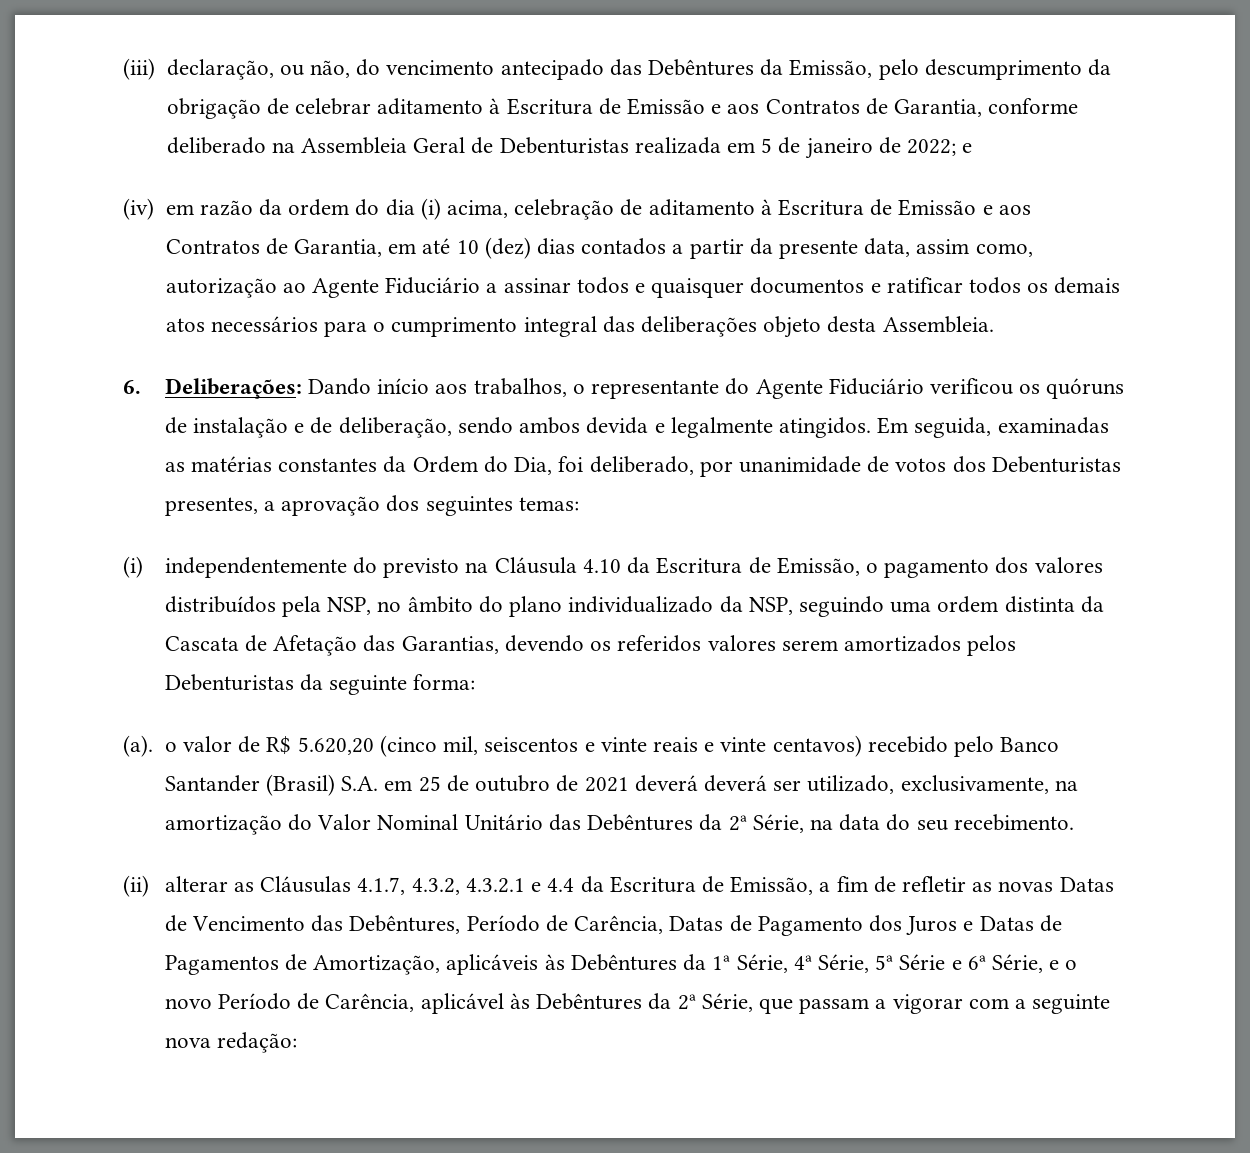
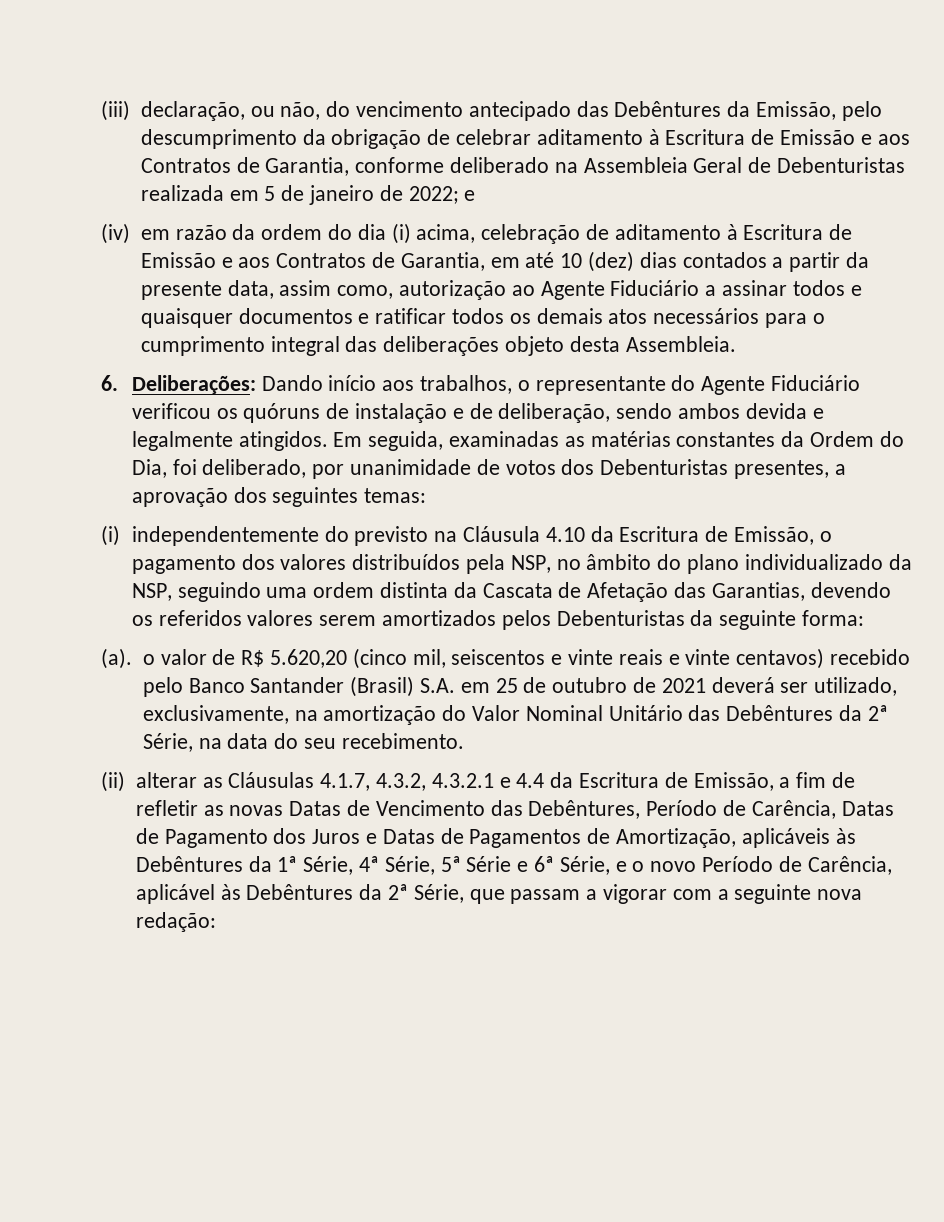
- (a). o valor de R$ 5.620,20 (cinco mil, seiscentos e vinte reais e vinte centavos) recebido pelo Banco Santander (Brasil) S.A. em 25 de outubro de 2021 deverá deverá ser utilizado, exclusivamente, na amortização do Valor Nominal Unitário das Debêntures da 2ª Série, na data do seu recebimento.
+ (a). o valor de R$ 5.620,20 (cinco mil, seiscentos e vinte reais e vinte centavos) recebido pelo Banco Santander (Brasil) S.A. em 25 de outubro de 2021 deverá ser utilizado, exclusivamente, na amortização do Valor Nominal Unitário das Debêntures da 2ª Série, na data do seu recebimento.

